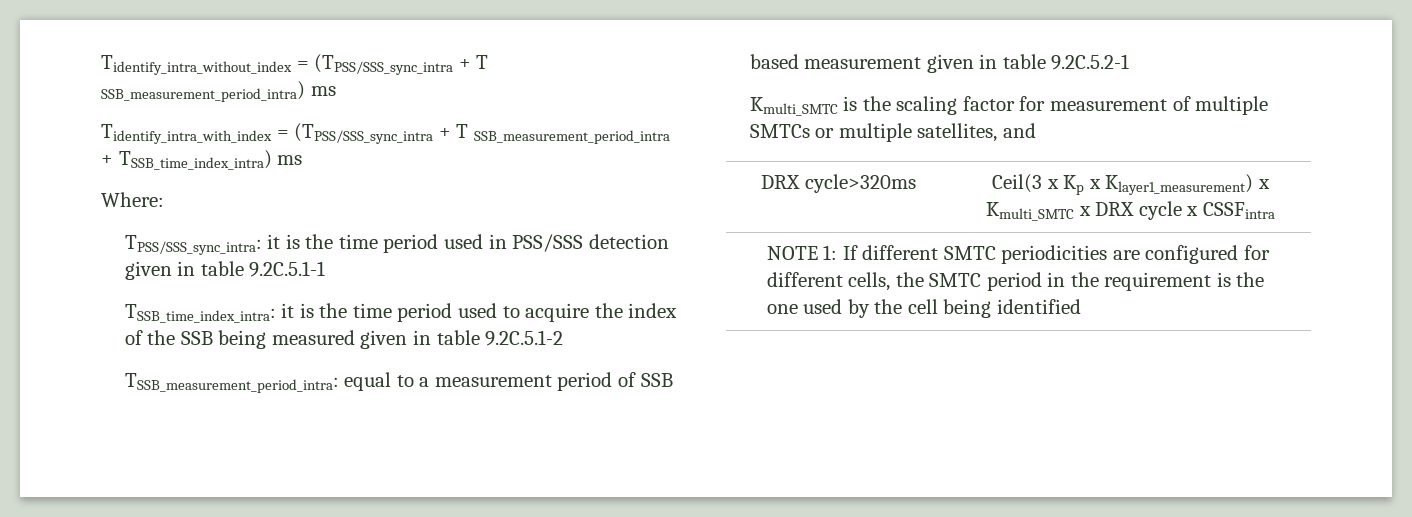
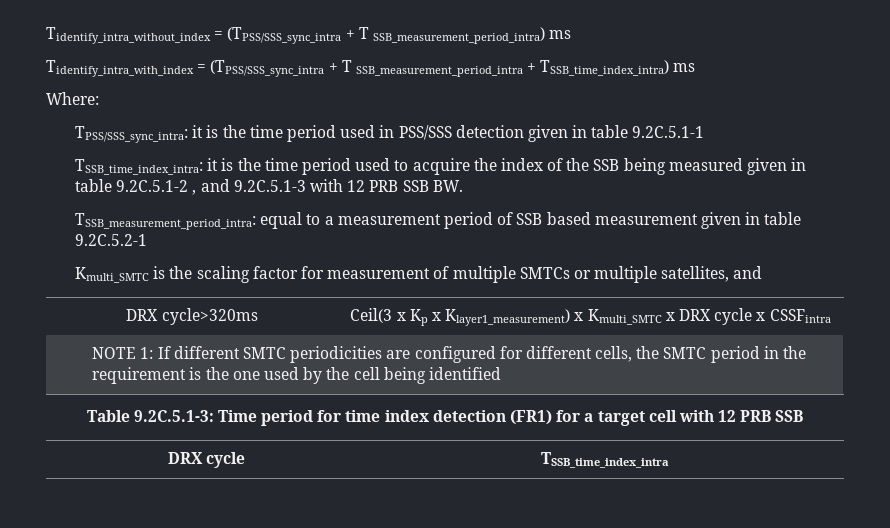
- TSSB_time_index_intra: it is the time period used to acquire the index of the SSB being measured given in table 9.2C.5.1-2
+ TSSB_time_index_intra: it is the time period used to acquire the index of the SSB being measured given in table 9.2C.5.1-2 , and 9.2C.5.1-3 with 12 PRB SSB BW.
+ Table 9.2C.5.1-3: Time period for time index detection (FR1) for a target cell with 12 PRB SSB
+ DRX cycle | TSSB_time_index_intra

